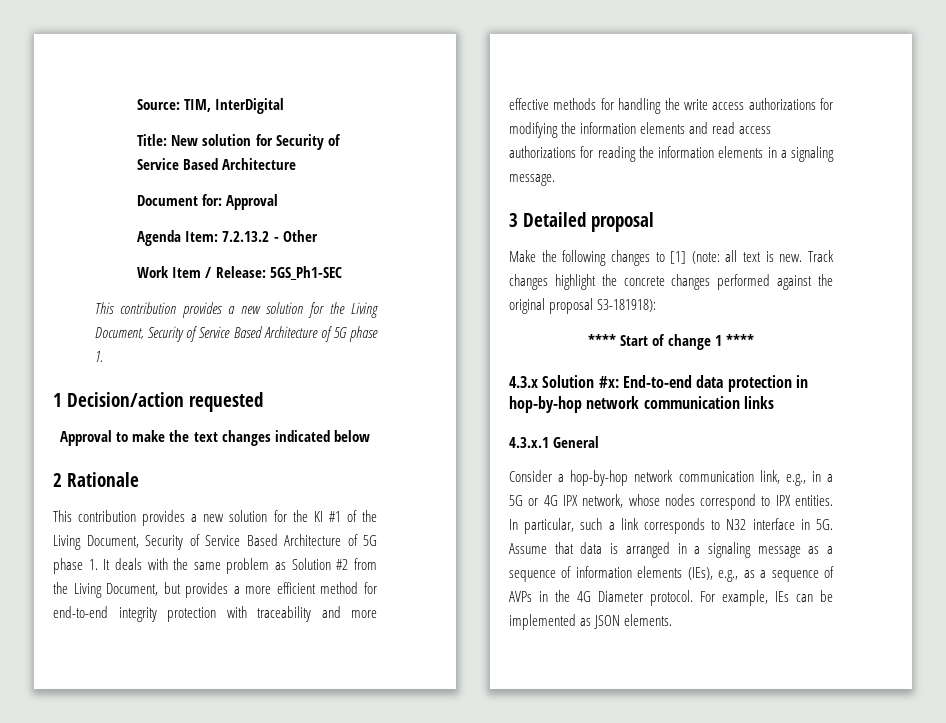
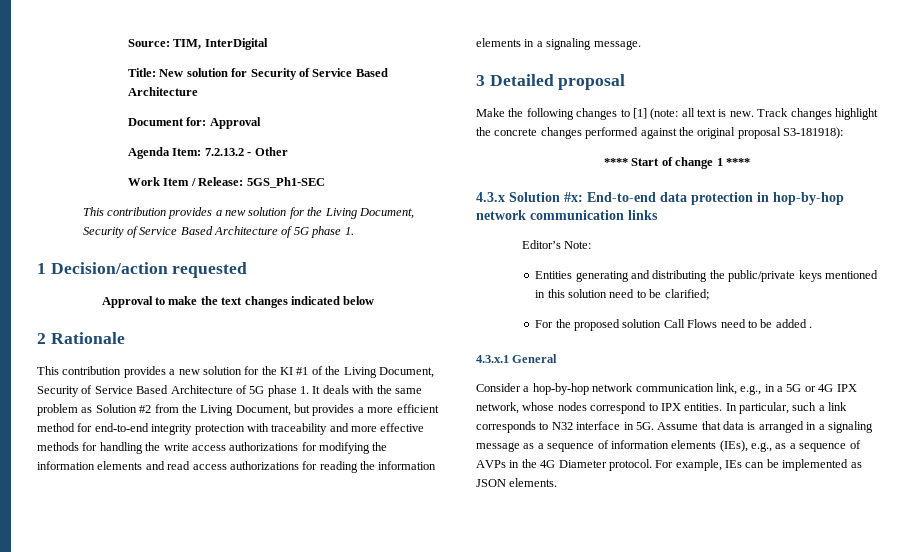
+ Editor’s Note:
+ Entities generating and distributing the public/private keys mentioned in this solution need to be clarified;
+ For the proposed solution Call Flows need to be added .

